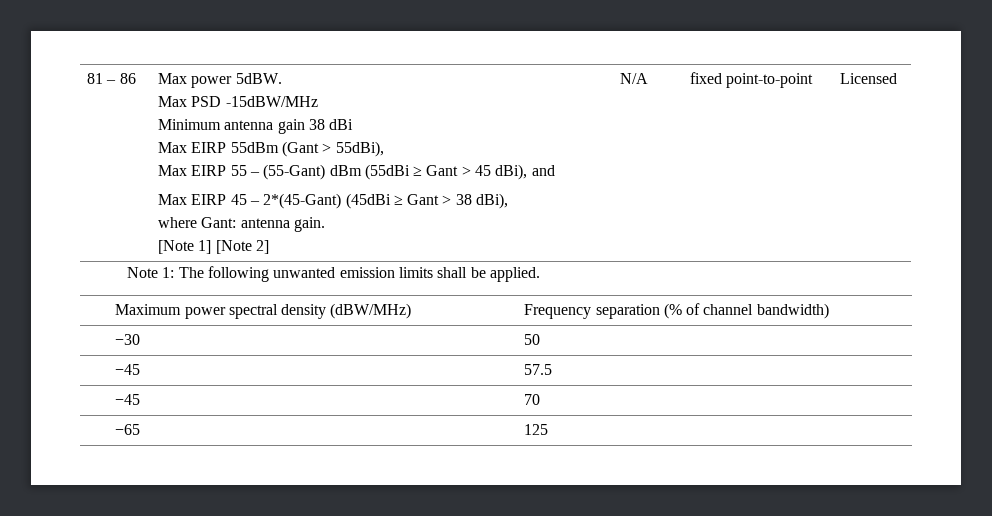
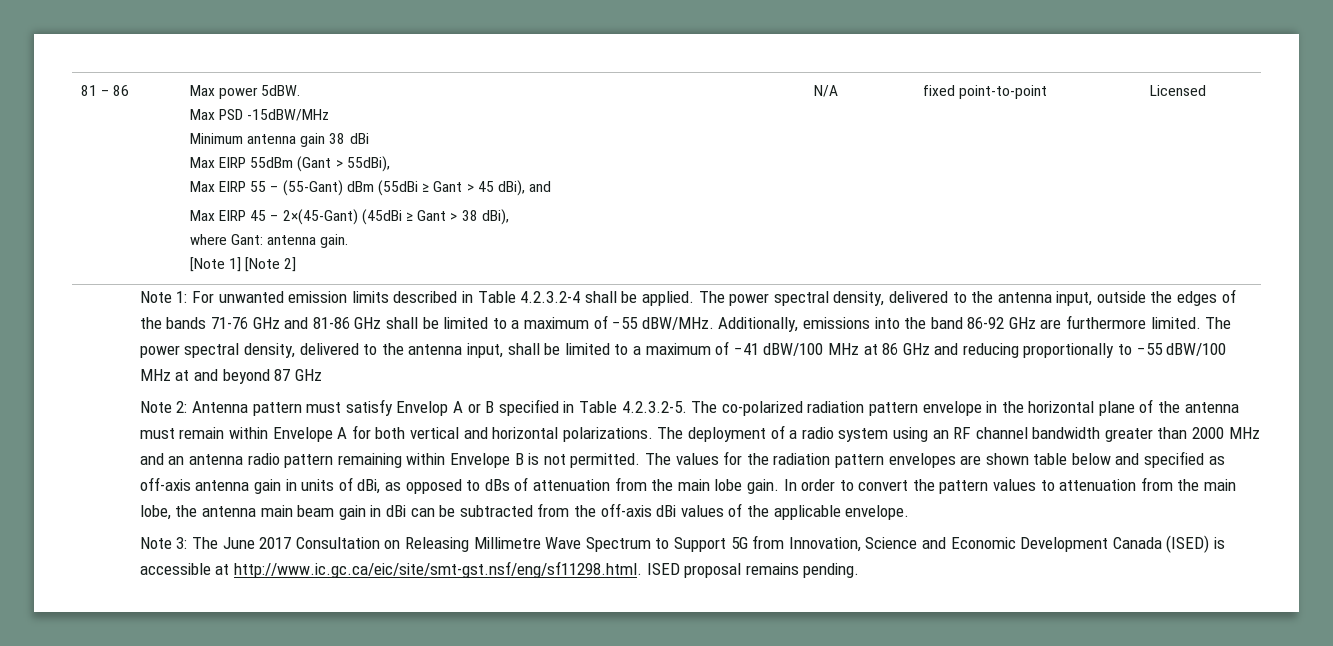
- Max EIRP 45 – 2*(45-Gant) (45dBi ≥ Gant > 38 dBi),
+ Max EIRP 45 – 2×(45-Gant) (45dBi ≥ Gant > 38 dBi),
- Note 1: The following unwanted emission limits shall be applied.
- Maximum power spectral density (dBW/MHz) | Frequency separation (% of channel bandwidth)
- −30 | 50
- −45 | 57.5
- −45 | 70
- −65 | 125
+ Note 1: For unwanted emission limits described in Table 4.2.3.2-4 shall be applied. The power spectral density, delivered to the antenna input, outside the edges of the bands 71-76 GHz and 81-86 GHz shall be limited to a maximum of −55 dBW/MHz. Additionally, emissions into the band 86-92 GHz are furthermore limited. The power spectral density, delivered to the antenna input, shall be limited to a maximum of −41 dBW/100 MHz at 86 GHz and reducing proportionally to −55 dBW/100 MHz at and beyond 87 GHz
+ Note 2: Antenna pattern must satisfy Envelop A or B specified in Table 4.2.3.2-5. The co-polarized radiation pattern envelope in the horizontal plane of the antenna must remain within Envelope A for both vertical and horizontal polarizations. The deployment of a radio system using an RF channel bandwidth greater than 2000 MHz and an antenna radio pattern remaining within Envelope B is not permitted. The values for the radiation pattern envelopes are shown table below and specified as off-axis antenna gain in units of dBi, as opposed to dBs of attenuation from the main lobe gain. In order to convert the pattern values to attenuation from the main lobe, the antenna main beam gain in dBi can be subtracted from the off-axis dBi values of the applicable envelope.
+ Note 3: The June 2017 Consultation on Releasing Millimetre Wave Spectrum to Support 5G from Innovation, Science and Economic Development Canada (ISED) is accessible at http://www.ic.gc.ca/eic/site/smt-gst.nsf/eng/sf11298.html. ISED proposal remains pending.

